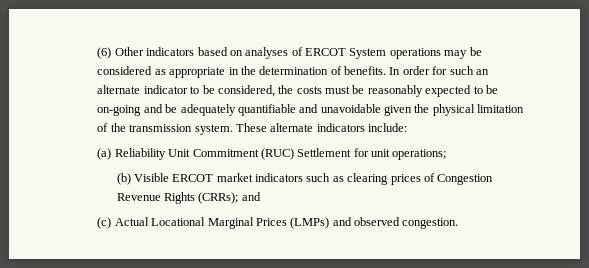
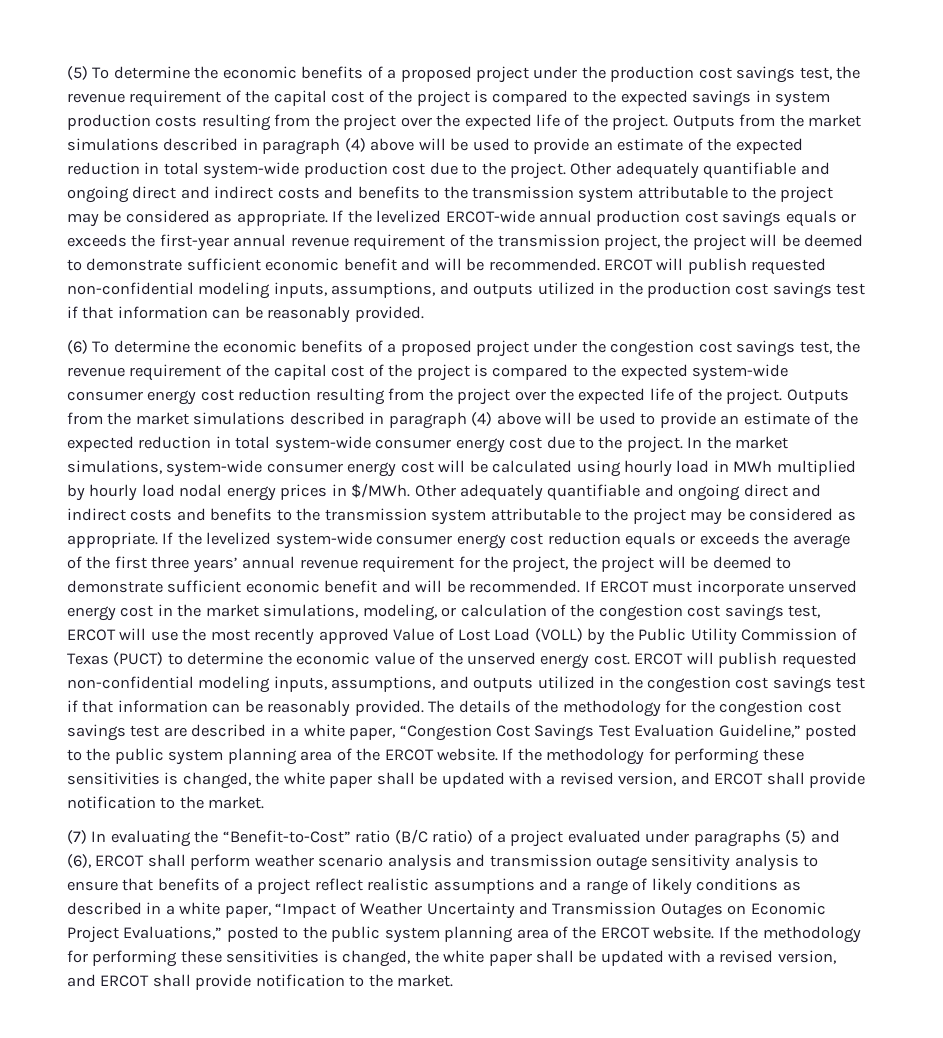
- (6) Other indicators based on analyses of ERCOT System operations may be considered as appropriate in the determination of benefits. In order for such an alternate indicator to be considered, the costs must be reasonably expected to be on-going and be adequately quantifiable and unavoidable given the physical limitation of the transmission system. These alternate indicators include:
- (a) Reliability Unit Commitment (RUC) Settlement for unit operations;
- (b) Visible ERCOT market indicators such as clearing prices of Congestion Revenue Rights (CRRs); and
- (c) Actual Locational Marginal Prices (LMPs) and observed congestion.
+ (5) To determine the economic benefits of a proposed project under the production cost savings test, the revenue requirement of the capital cost of the project is compared to the expected savings in system production costs resulting from the project over the expected life of the project. Outputs from the market simulations described in paragraph (4) above will be used to provide an estimate of the expected reduction in total system-wide production cost due to the project. Other adequately quantifiable and ongoing direct and indirect costs and benefits to the transmission system attributable to the project may be considered as appropriate. If the levelized ERCOT-wide annual production cost savings equals or exceeds the first-year annual revenue requirement of the transmission project, the project will be deemed to demonstrate sufficient economic benefit and will be recommended. ERCOT will publish requested non-confidential modeling inputs, assumptions, and outputs utilized in the production cost savings test if that information can be reasonably provided.
+ (6) To determine the economic benefits of a proposed project under the congestion cost savings test, the revenue requirement of the capital cost of the project is compared to the expected system-wide consumer energy cost reduction resulting from the project over the expected life of the project. Outputs from the market simulations described in paragraph (4) above will be used to provide an estimate of the expected reduction in total system-wide consumer energy cost due to the project. In the market simulations, system-wide consumer energy cost will be calculated using hourly load in MWh multiplied by hourly load nodal energy prices in $/MWh. Other adequately quantifiable and ongoing direct and indirect costs and benefits to the transmission system attributable to the project may be considered as appropriate. If the levelized system-wide consumer energy cost reduction equals or exceeds the average of the first three years’ annual revenue requirement for the project, the project will be deemed to demonstrate sufficient economic benefit and will be recommended. If ERCOT must incorporate unserved energy cost in the market simulations, modeling, or calculation of the congestion cost savings test, ERCOT will use the most recently approved Value of Lost Load (VOLL) by the Public Utility Commission of Texas (PUCT) to determine the economic value of the unserved energy cost. ERCOT will publish requested non-confidential modeling inputs, assumptions, and outputs utilized in the congestion cost savings test if that information can be reasonably provided. The details of the methodology for the congestion cost savings test are described in a white paper, “Congestion Cost Savings Test Evaluation Guideline,” posted to the public system planning area of the ERCOT website. If the methodology for performing these sensitivities is changed, the white paper shall be updated with a revised version, and ERCOT shall provide notification to the market.
+ (7) In evaluating the “Benefit-to-Cost” ratio (B/C ratio) of a project evaluated under paragraphs (5) and (6), ERCOT shall perform weather scenario analysis and transmission outage sensitivity analysis to ensure that benefits of a project reflect realistic assumptions and a range of likely conditions as described in a white paper, “Impact of Weather Uncertainty and Transmission Outages on Economic Project Evaluations,” posted to the public system planning area of the ERCOT website. If the methodology for performing these sensitivities is changed, the white paper shall be updated with a revised version, and ERCOT shall provide notification to the market.

